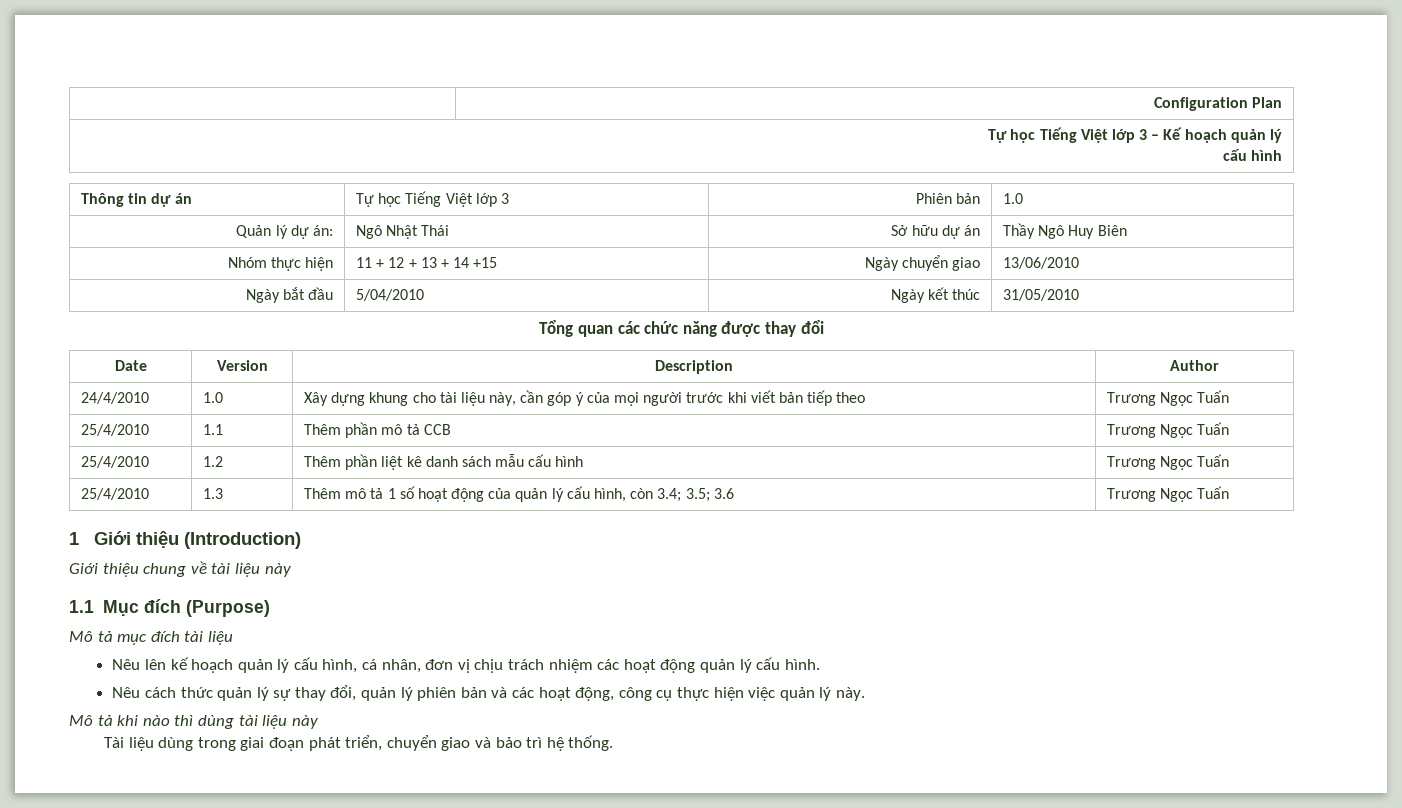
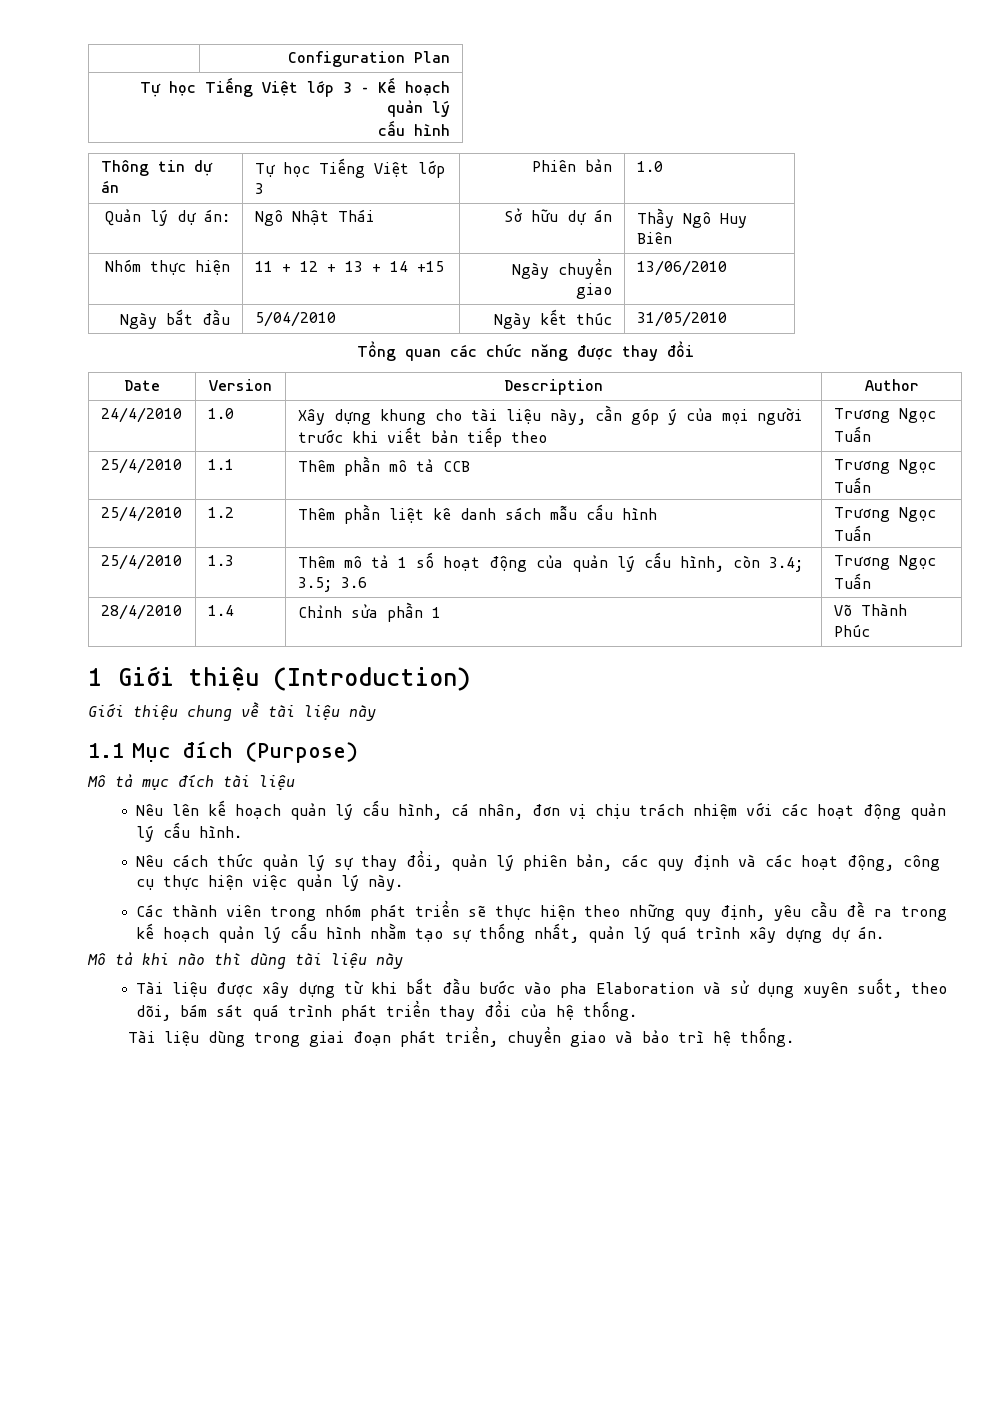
+ 28/4/2010 | 1.4 | Chỉnh sửa phần 1 | Võ Thành Phúc
- Nêu lên kế hoạch quản lý cấu hình, cá nhân, đơn vị chịu trách nhiệm các hoạt động quản lý cấu hình.
+ Nêu lên kế hoạch quản lý cấu hình, cá nhân, đơn vị chịu trách nhiệm với các hoạt động quản lý cấu hình.
- Nêu cách thức quản lý sự thay đổi, quản lý phiên bản và các hoạt động, công cụ thực hiện việc quản lý này.
+ Nêu cách thức quản lý sự thay đổi, quản lý phiên bản, các quy định và các hoạt động, công cụ thực hiện việc quản lý này.
+ Các thành viên trong nhóm phát triển sẽ thực hiện theo những quy định, yêu cầu đề ra trong kế hoạch quản lý cấu hình nhằm tạo sự thống nhất, quản lý quá trình xây dựng dự án.
+ Tài liệu được xây dựng từ khi bắt đầu bước vào pha Elaboration và sử dụng xuyên suốt, theo dõi, bám sát quá trình phát triển thay đổi của hệ thống.

